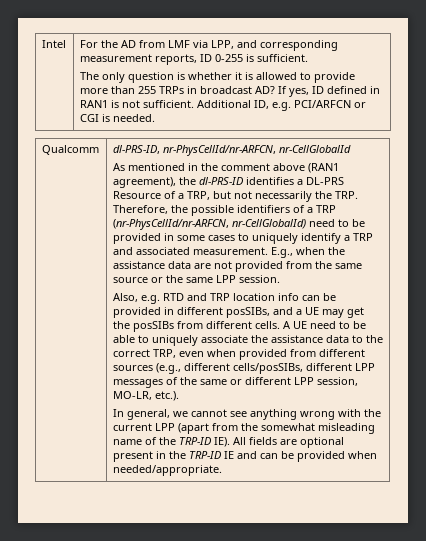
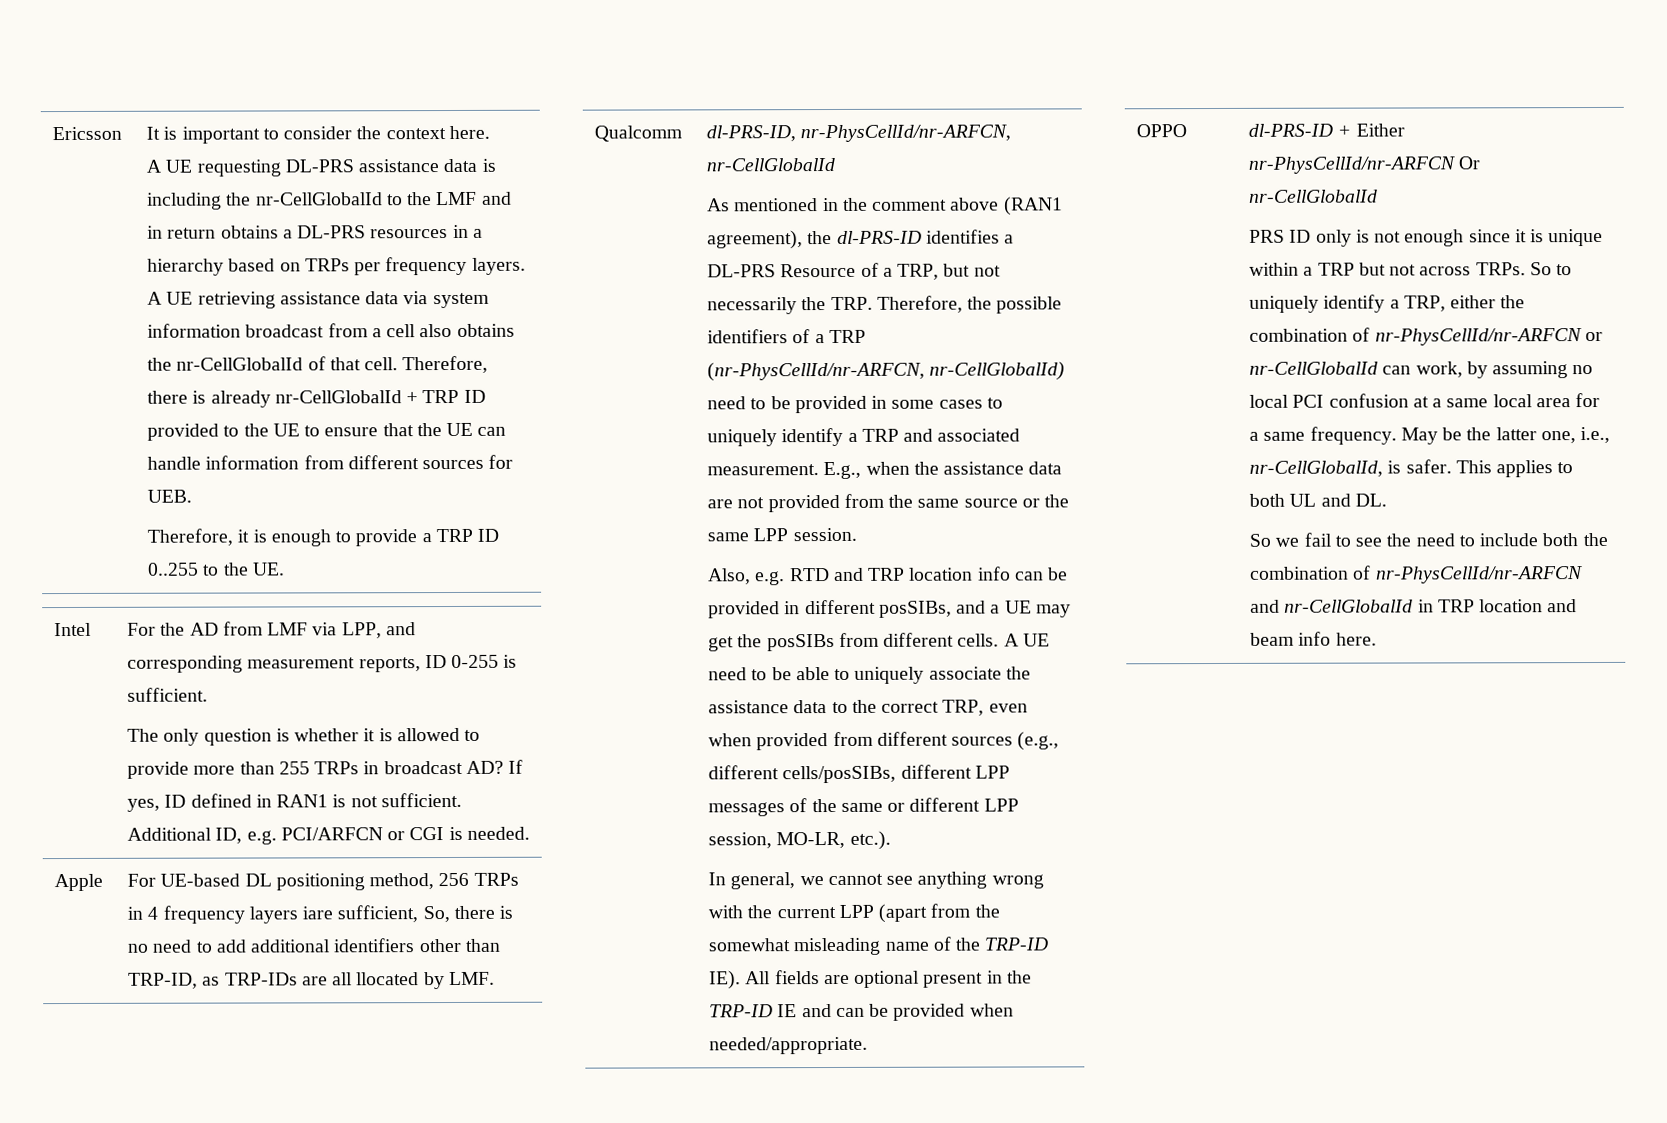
+ Ericsson | It is important to consider the context here.
+ A UE requesting DL-PRS assistance data is including the nr-CellGlobalId to the LMF and in return obtains a DL-PRS resources in a hierarchy based on TRPs per frequency layers. A UE retrieving assistance data via system information broadcast from a cell also obtains the nr-CellGlobalId of that cell. Therefore, there is already nr-CellGlobalId + TRP ID provided to the UE to ensure that the UE can handle information from different sources for UEB.
+ Therefore, it is enough to provide a TRP ID 0..255 to the UE.
+ Apple | For UE-based DL positioning method, 256 TRPs in 4 frequency layers iare sufficient, So, there is no need to add additional identifiers other than TRP-ID, as TRP-IDs are all llocated by LMF.
+ OPPO | dl-PRS-ID + Either nr-PhysCellId/nr-ARFCN Or nr-CellGlobalId
+ PRS ID only is not enough since it is unique within a TRP but not across TRPs. So to uniquely identify a TRP, either the combination of nr-PhysCellId/nr-ARFCN or nr-CellGlobalId can work, by assuming no local PCI confusion at a same local area for a same frequency. May be the latter one, i.e., nr-CellGlobalId, is safer. This applies to both UL and DL.
+ So we fail to see the need to include both the combination of nr-PhysCellId/nr-ARFCN and nr-CellGlobalId in TRP location and beam info here.

